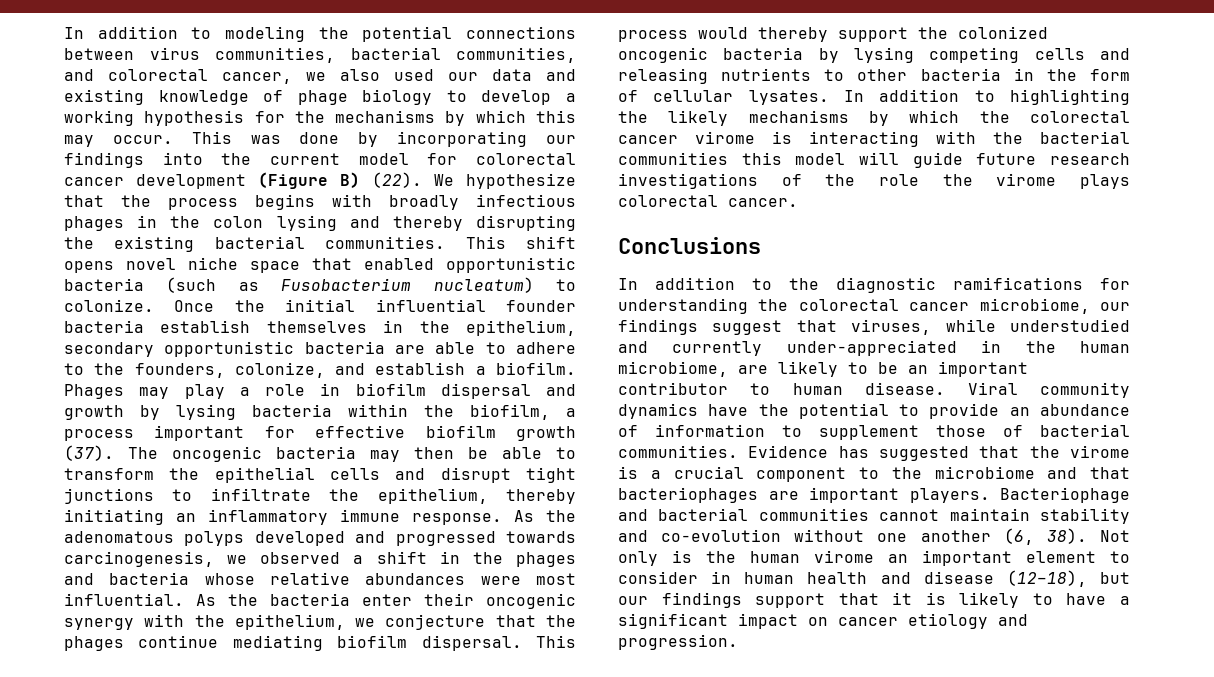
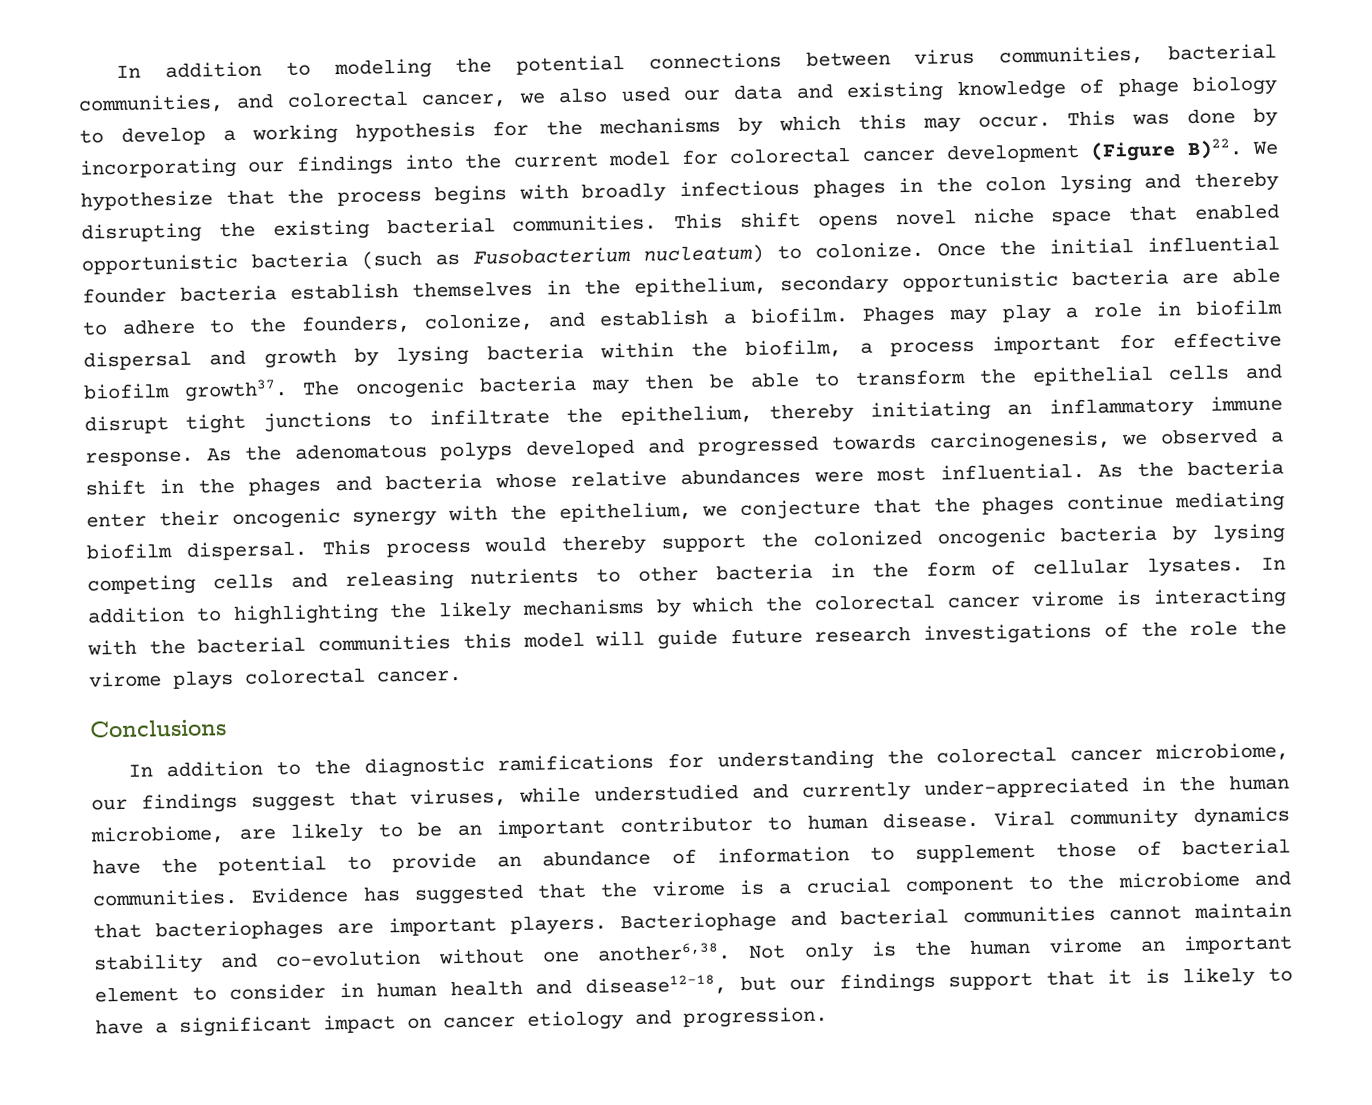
- This was done by incorporating our findings into the current model for colorectal cancer development (Figure B) (22).
+ This was done by incorporating our findings into the current model for colorectal cancer development (Figure B)22.
- Phages may play a role in biofilm dispersal and growth by lysing bacteria within the biofilm, a process important for effective biofilm growth (37).
+ Phages may play a role in biofilm dispersal and growth by lysing bacteria within the biofilm, a process important for effective biofilm growth37.
- Bacteriophage and bacterial communities cannot maintain stability and co-evolution without one another (6, 38).
+ Bacteriophage and bacterial communities cannot maintain stability and co-evolution without one another6,38.
- Not only is the human virome an important element to consider in human health and disease (12–18), but our findings support that it is likely to have a significant impact on cancer etiology and progression.
+ Not only is the human virome an important element to consider in human health and disease12–18, but our findings support that it is likely to have a significant impact on cancer etiology and progression.

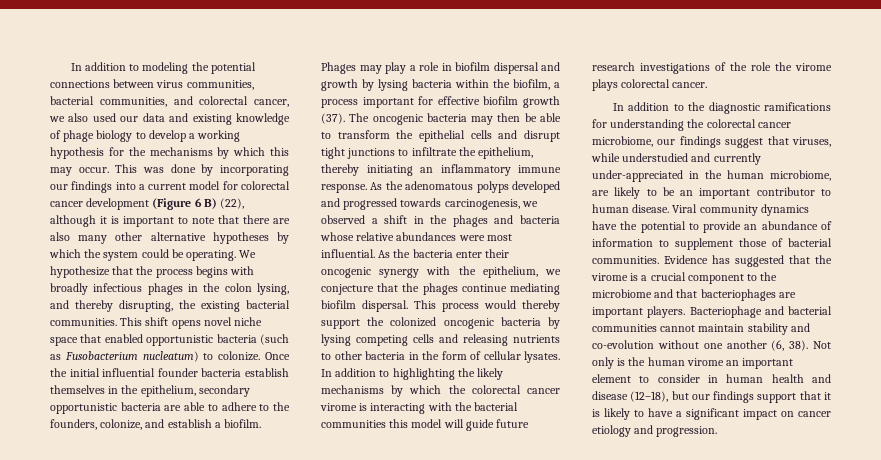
- This was done by incorporating our findings into the current model for colorectal cancer development (Figure B)22.
+ This was done by incorporating our findings into a current model for colorectal cancer development (Figure 6 B) (22), although it is important to note that there are also many other alternative hypotheses by which the system could be operating.
- We hypothesize that the process begins with broadly infectious phages in the colon lysing and thereby disrupting the existing bacterial communities.
+ We hypothesize that the process begins with broadly infectious phages in the colon lysing, and thereby disrupting, the existing bacterial communities.
- Phages may play a role in biofilm dispersal and growth by lysing bacteria within the biofilm, a process important for effective biofilm growth37.
+ Phages may play a role in biofilm dispersal and growth by lysing bacteria within the biofilm, a process important for effective biofilm growth (37).
- Conclusions
- Bacteriophage and bacterial communities cannot maintain stability and co-evolution without one another6,38.
+ Bacteriophage and bacterial communities cannot maintain stability and co-evolution without one another (6, 38).
- Not only is the human virome an important element to consider in human health and disease12–18, but our findings support that it is likely to have a significant impact on cancer etiology and progression.
+ Not only is the human virome an important element to consider in human health and disease (12–18), but our findings support that it is likely to have a significant impact on cancer etiology and progression.

